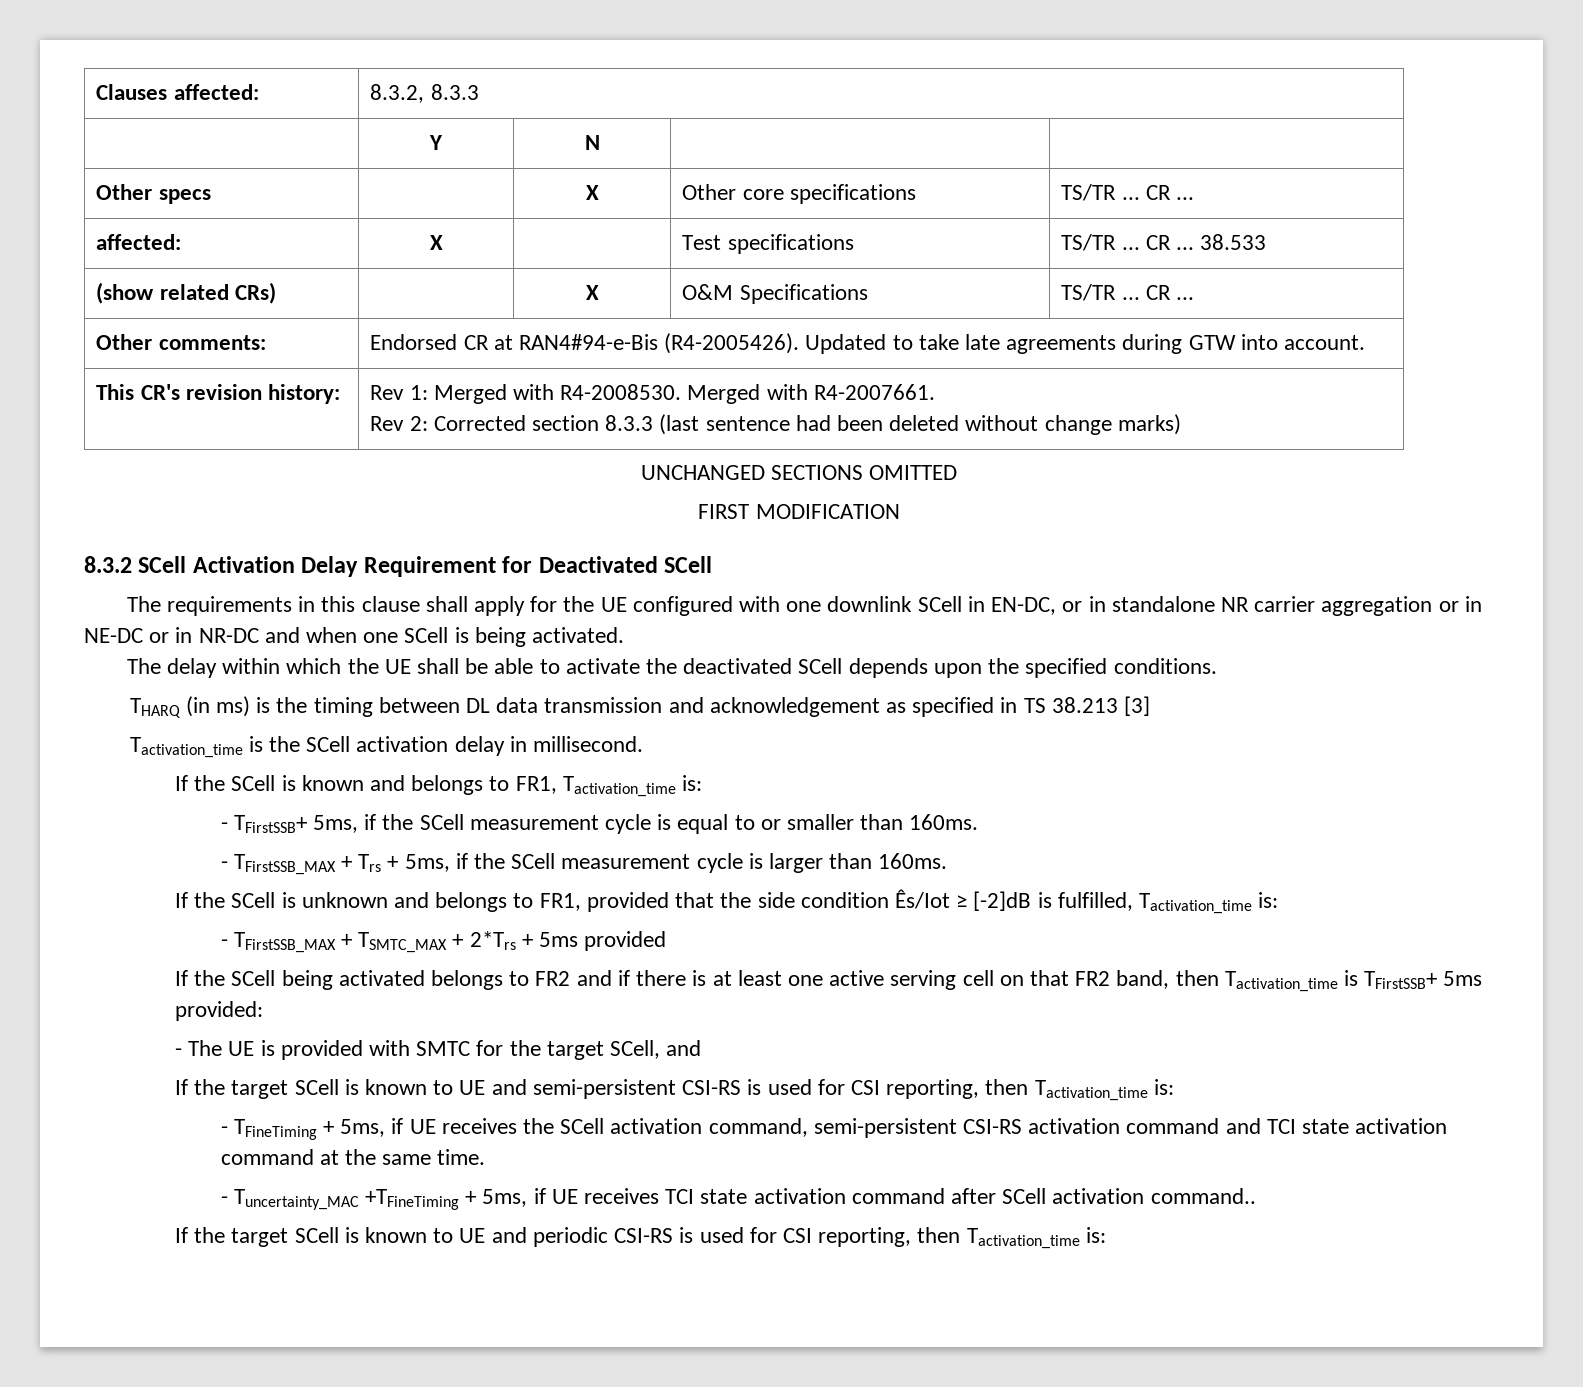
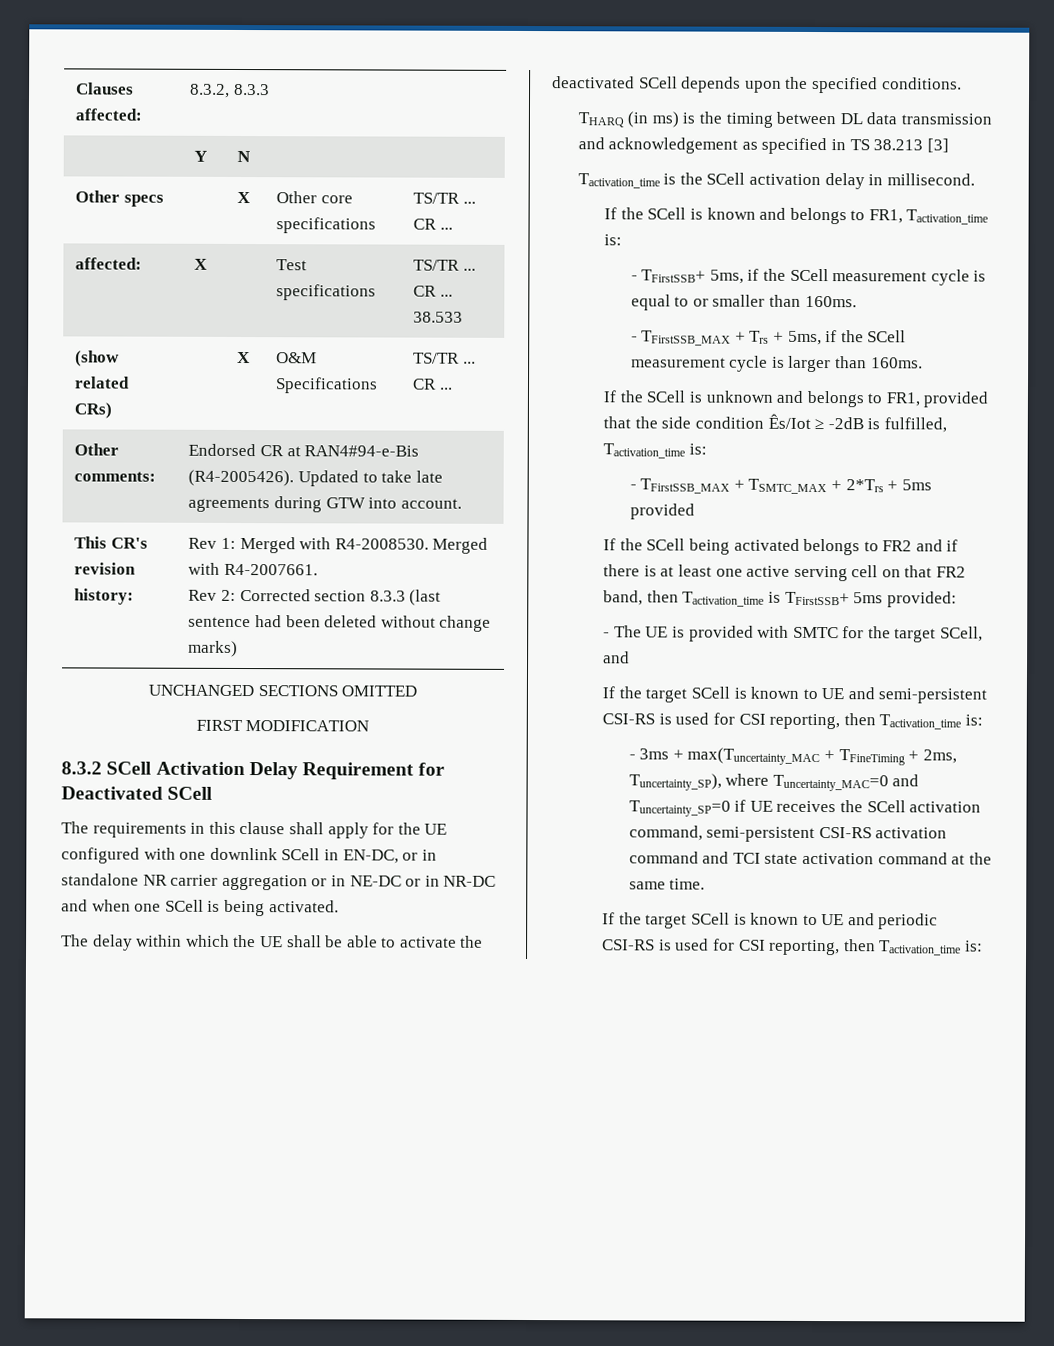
- If the SCell is unknown and belongs to FR1, provided that the side condition Ês/Iot ≥ [-2]dB is fulfilled, Tactivation_time is:
+ If the SCell is unknown and belongs to FR1, provided that the side condition Ês/Iot ≥ -2dB is fulfilled, Tactivation_time is:
- - TFineTiming + 5ms, if UE receives the SCell activation command, semi-persistent CSI-RS activation command and TCI state activation command at the same time.
+ - 3ms + max(Tuncertainty_MAC + TFineTiming + 2ms, Tuncertainty_SP), where Tuncertainty_MAC=0 and Tuncertainty_SP=0 if UE receives the SCell activation command, semi-persistent CSI-RS activation command and TCI state activation command at the same time.
- - Tuncertainty_MAC +TFineTiming + 5ms, if UE receives TCI state activation command after SCell activation command..

